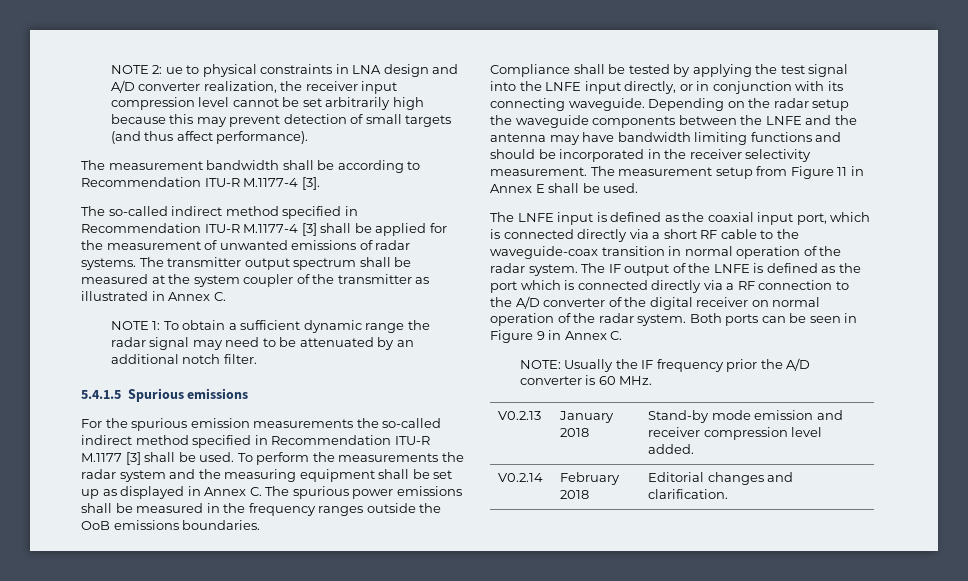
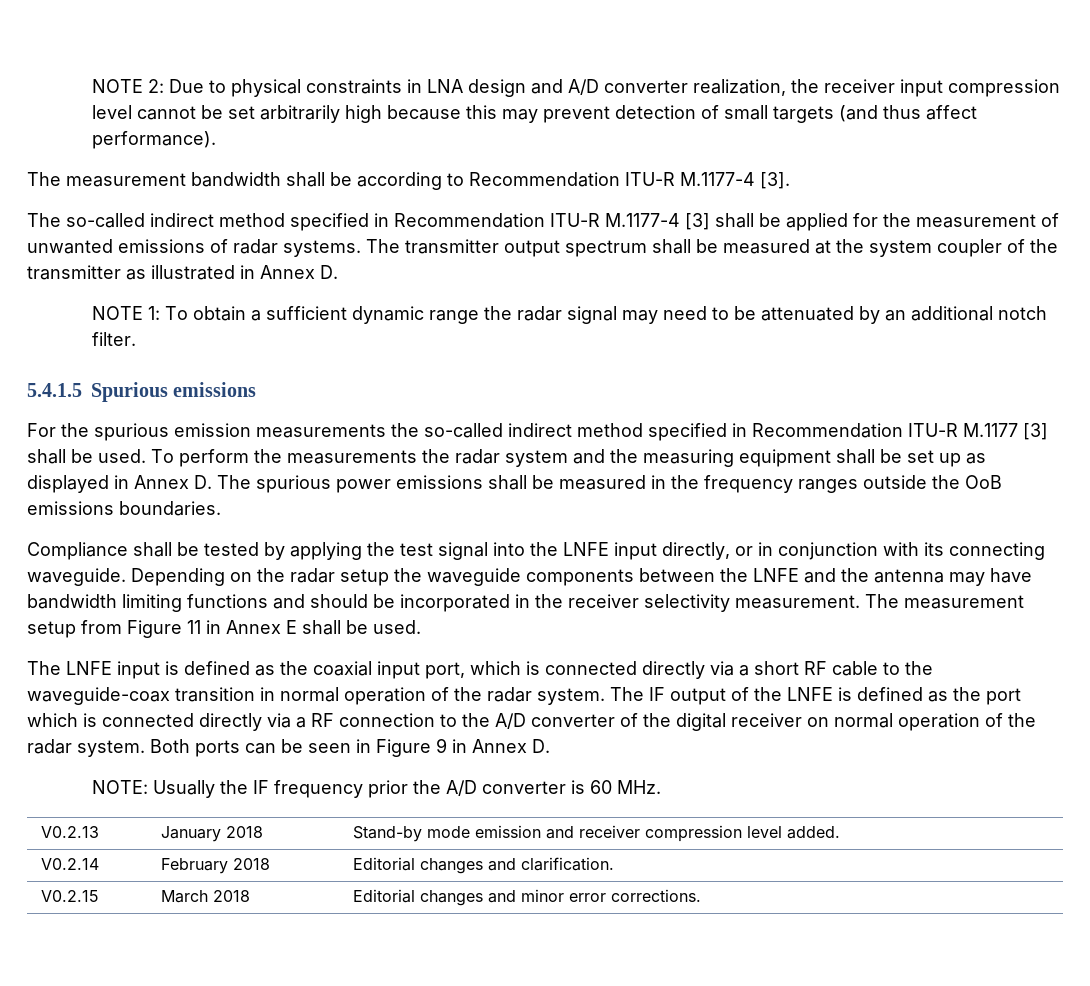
- NOTE 2: ue to physical constraints in LNA design and A/D converter realization, the receiver input compression level cannot be set arbitrarily high because this may prevent detection of small targets (and thus affect performance).
+ NOTE 2: Due to physical constraints in LNA design and A/D converter realization, the receiver input compression level cannot be set arbitrarily high because this may prevent detection of small targets (and thus affect performance).
- The transmitter output spectrum shall be measured at the system coupler of the transmitter as illustrated in Annex C.
+ The transmitter output spectrum shall be measured at the system coupler of the transmitter as illustrated in Annex D.
- To perform the measurements the radar system and the measuring equipment shall be set up as displayed in Annex C. The spurious power emissions shall be measured in the frequency ranges outside the OoB emissions boundaries.
+ To perform the measurements the radar system and the measuring equipment shall be set up as displayed in Annex D. The spurious power emissions shall be measured in the frequency ranges outside the OoB emissions boundaries.
- Both ports can be seen in Figure 9 in Annex C.
+ Both ports can be seen in Figure 9 in Annex D.
+ V0.2.15 | March 2018 | Editorial changes and minor error corrections.

